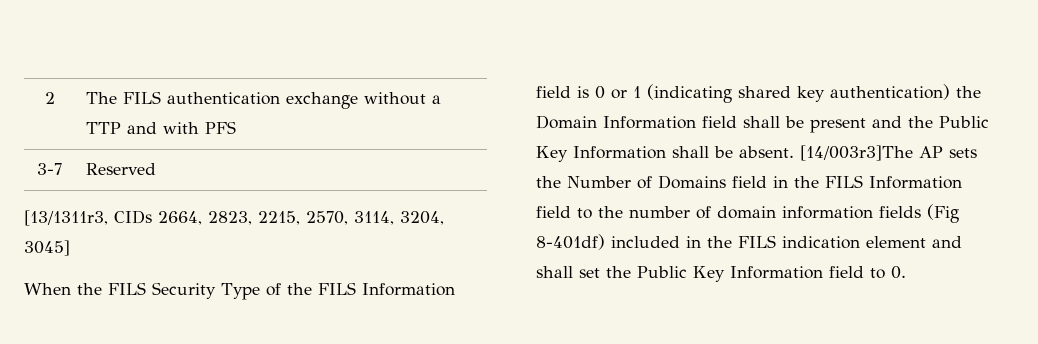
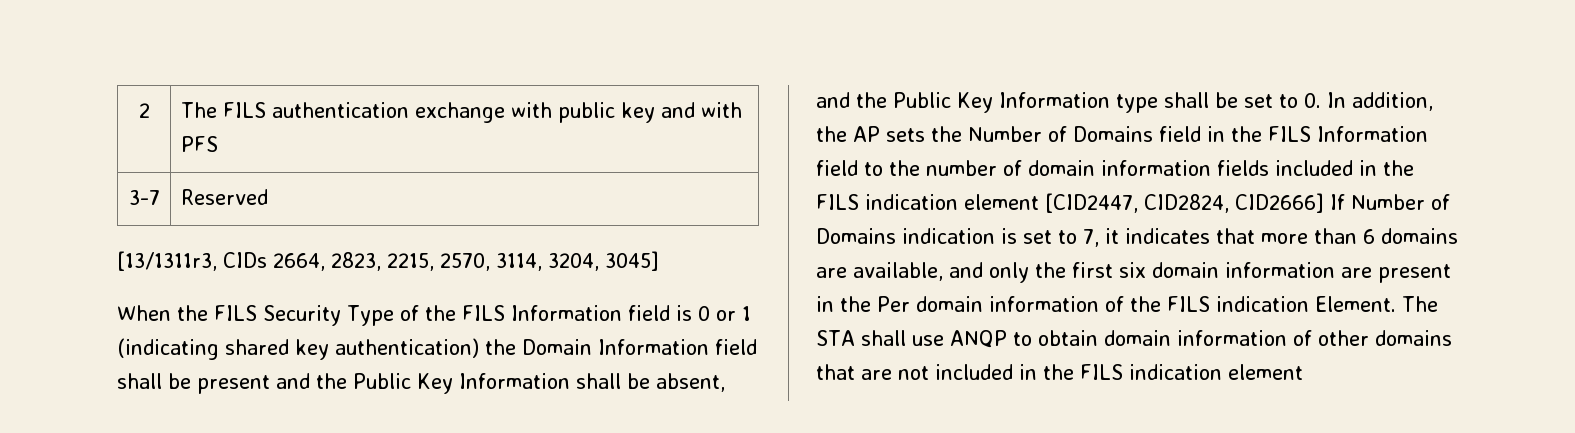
- 2 | The FILS authentication exchange without a TTP and with PFS
+ 2 | The FILS authentication exchange with public key and with PFS
- When the FILS Security Type of the FILS Information field is 0 or 1 (indicating shared key authentication) the Domain Information field shall be present and the Public Key Information shall be absent. [14/003r3]The AP sets the Number of Domains field in the FILS Information field to the number of domain information fields (Fig 8-401df) included in the FILS indication element and shall set the Public Key Information field to 0.
+ When the FILS Security Type of the FILS Information field is 0 or 1 (indicating shared key authentication) the Domain Information field shall be present and the Public Key Information shall be absent, and the Public Key Information type shall be set to 0. In addition, the AP sets the Number of Domains field in the FILS Information field to the number of domain information fields included in the FILS indication element [CID2447, CID2824, CID2666] If Number of Domains indication is set to 7, it indicates that more than 6 domains are available, and only the first six domain information are present in the Per domain information of the FILS indication Element. The STA shall use ANQP to obtain domain information of other domains that are not included in the FILS indication element

